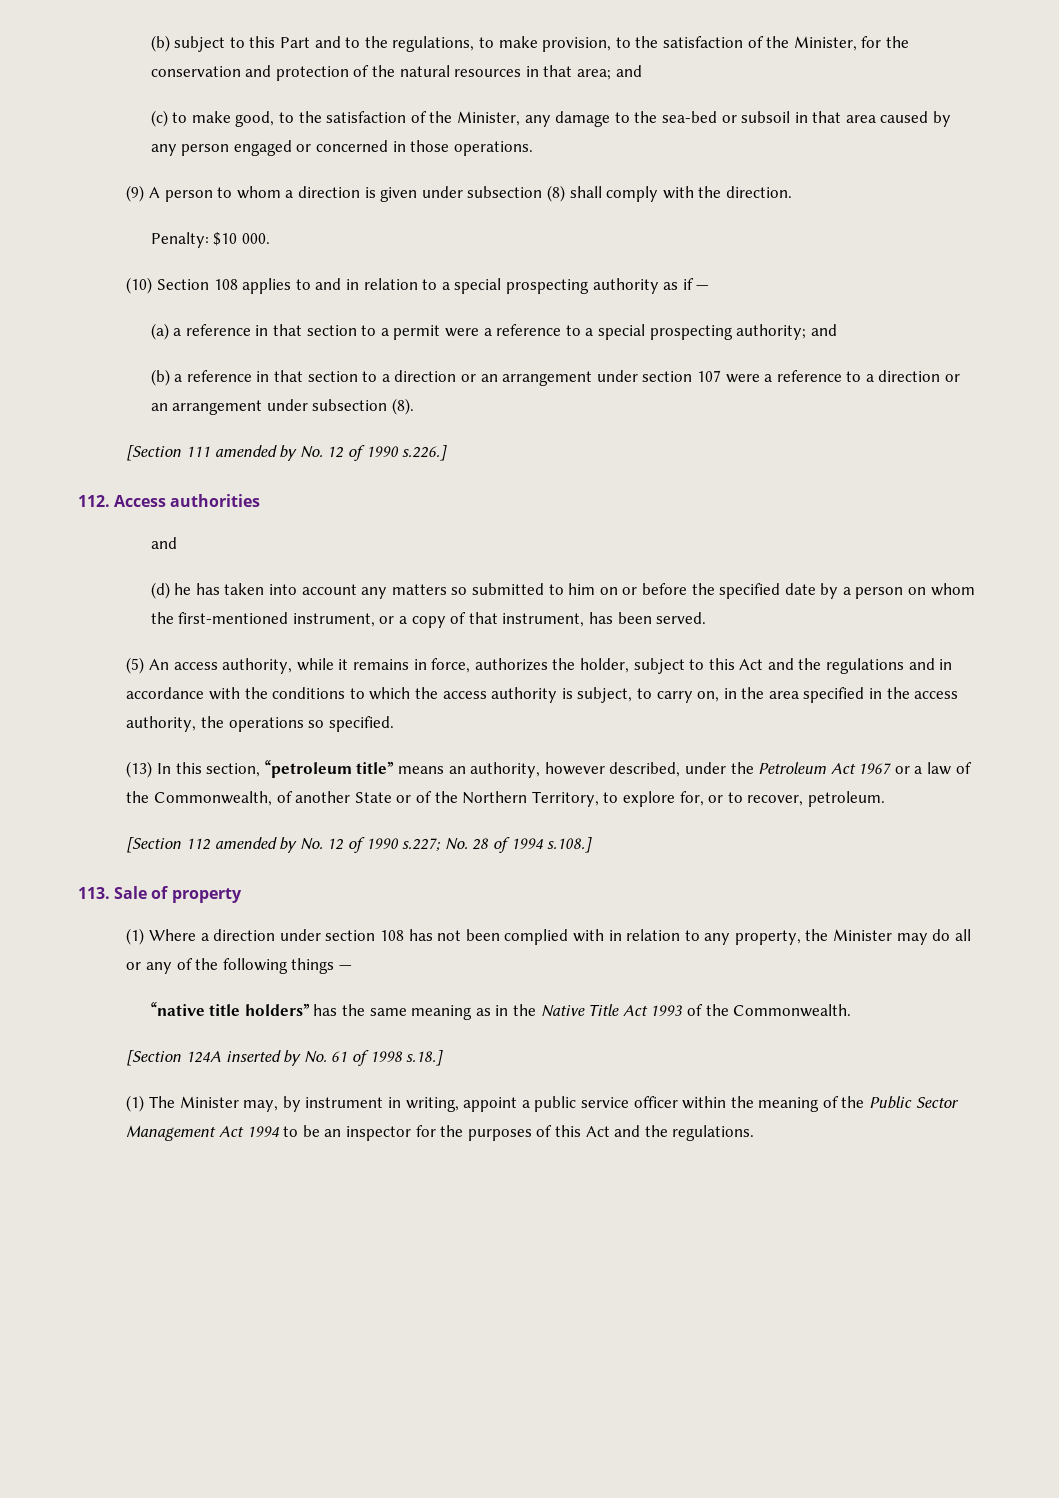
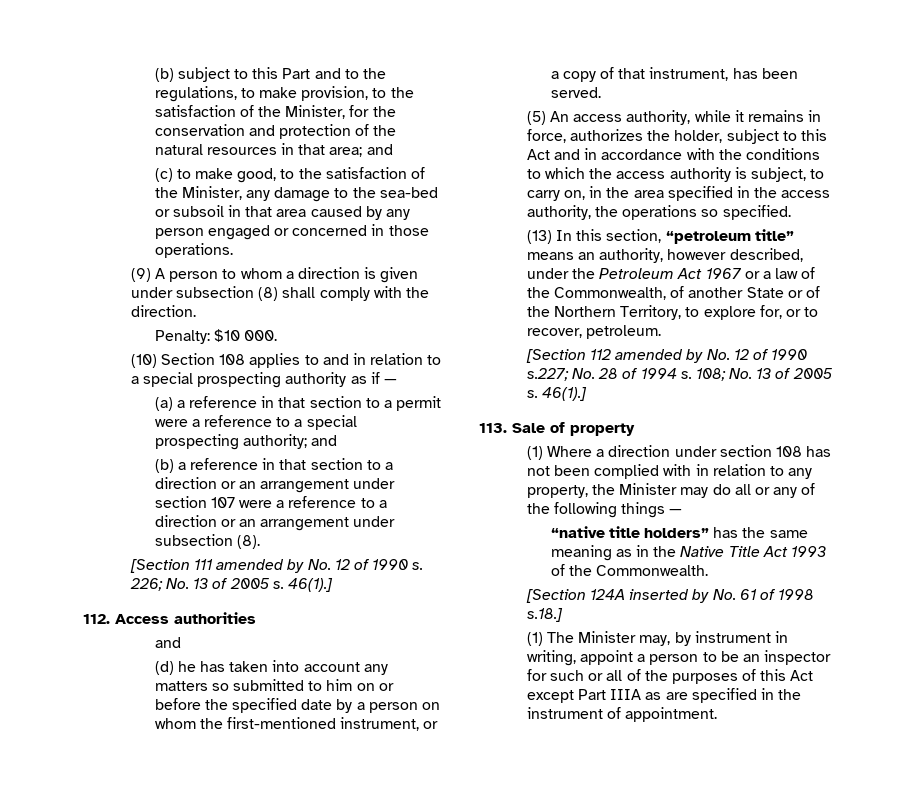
- [Section 111 amended by No. 12 of 1990 s.226.]
+ [Section 111 amended by No. 12 of 1990 s. 226; No. 13 of 2005 s. 46(1).]
- (5) An access authority, while it remains in force, authorizes the holder, subject to this Act and the regulations and in accordance with the conditions to which the access authority is subject, to carry on, in the area specified in the access authority, the operations so specified.
+ (5) An access authority, while it remains in force, authorizes the holder, subject to this Act and in accordance with the conditions to which the access authority is subject, to carry on, in the area specified in the access authority, the operations so specified.
- [Section 112 amended by No. 12 of 1990 s.227; No. 28 of 1994 s.108.]
+ [Section 112 amended by No. 12 of 1990 s.227; No. 28 of 1994 s. 108; No. 13 of 2005 s. 46(1).]
- (1) The Minister may, by instrument in writing, appoint a public service officer within the meaning of the Public Sector Management Act 1994 to be an inspector for the purposes of this Act and the regulations.
+ (1) The Minister may, by instrument in writing, appoint a person to be an inspector for such or all of the purposes of this Act except Part IIIA as are specified in the instrument of appointment.

